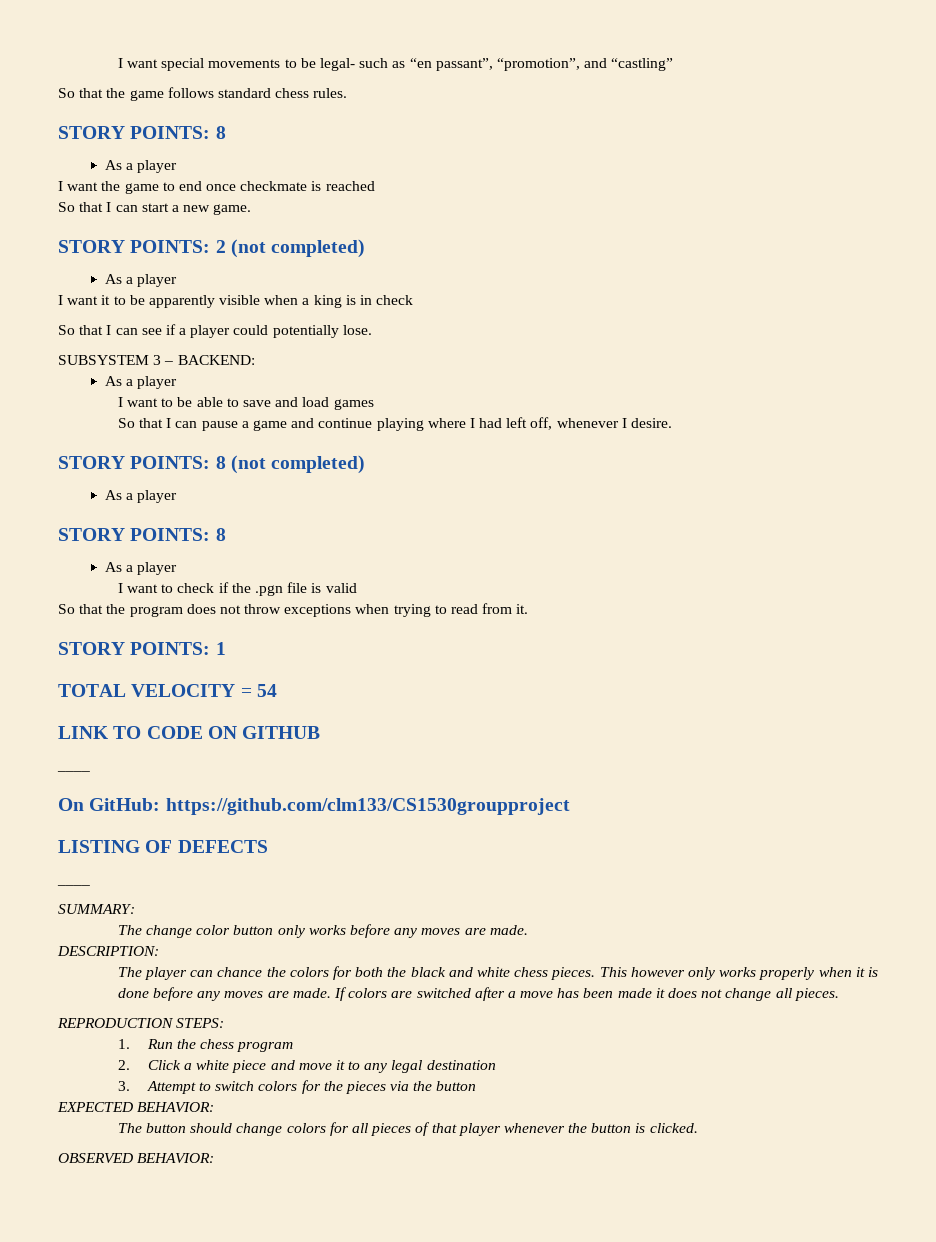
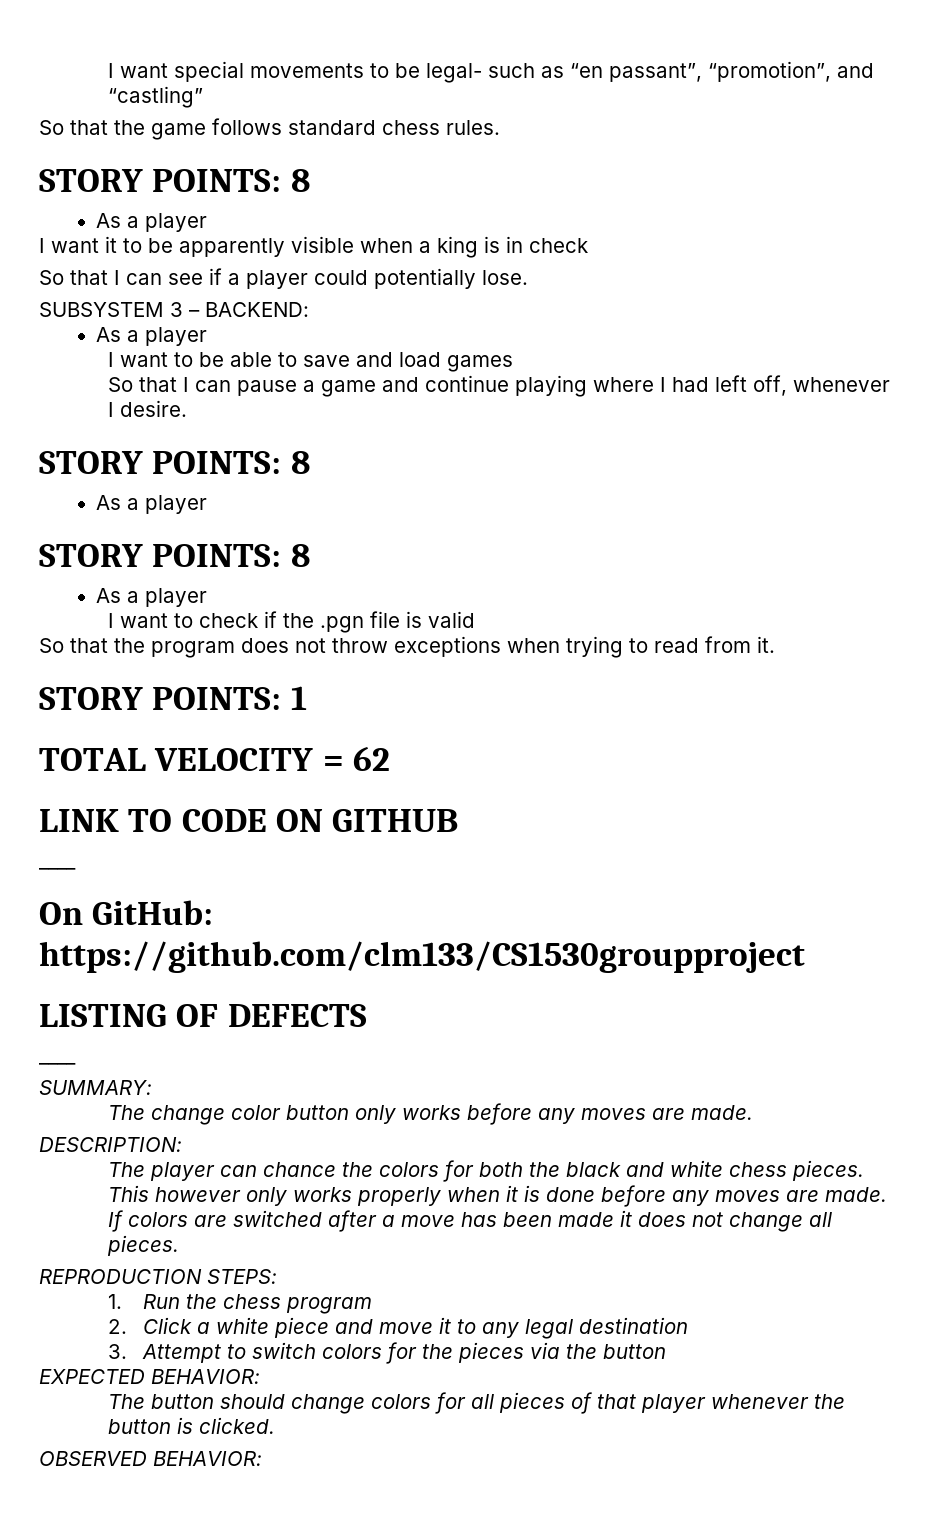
- I want the game to end once checkmate is reached
- So that I can start a new game.
- STORY POINTS: 2 (not completed)
- As a player
  So that I can pause a game and continue playing where I had left off, whenever I desire.
- STORY POINTS: 8 (not completed)
+ STORY POINTS: 8
- TOTAL VELOCITY = 54
+ TOTAL VELOCITY = 62

